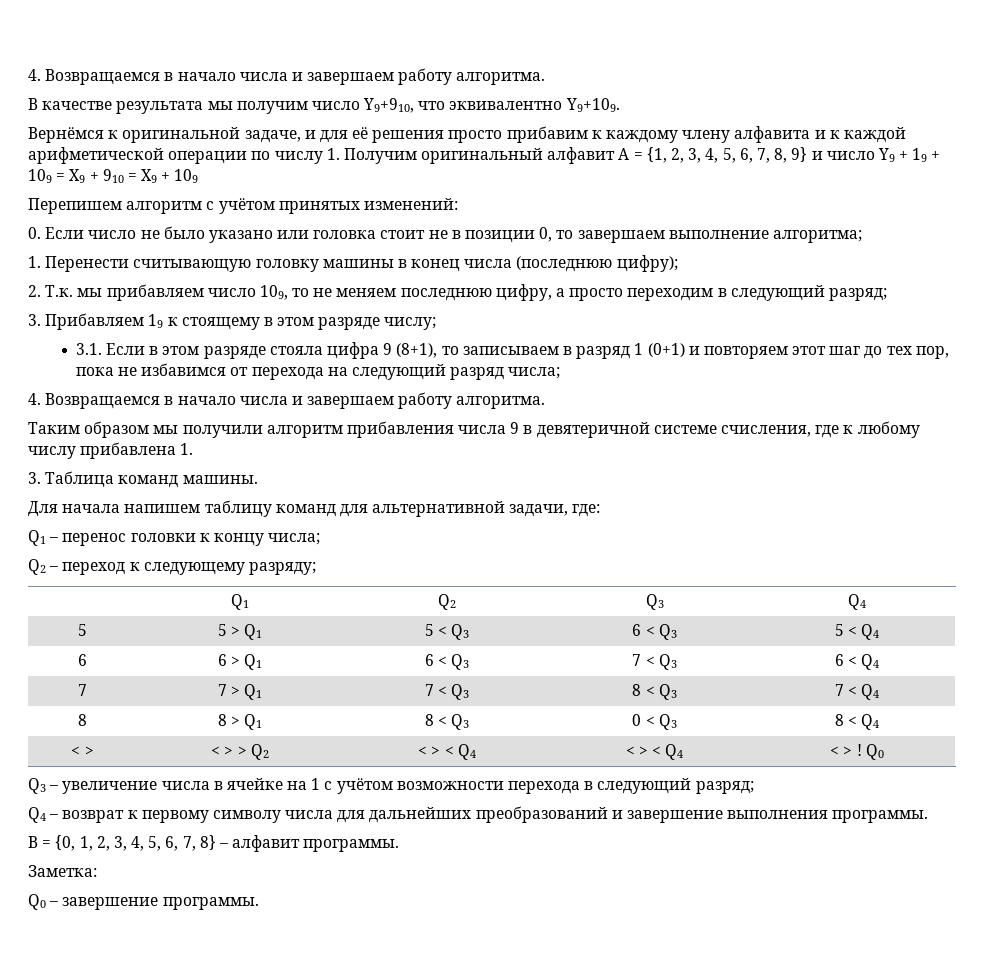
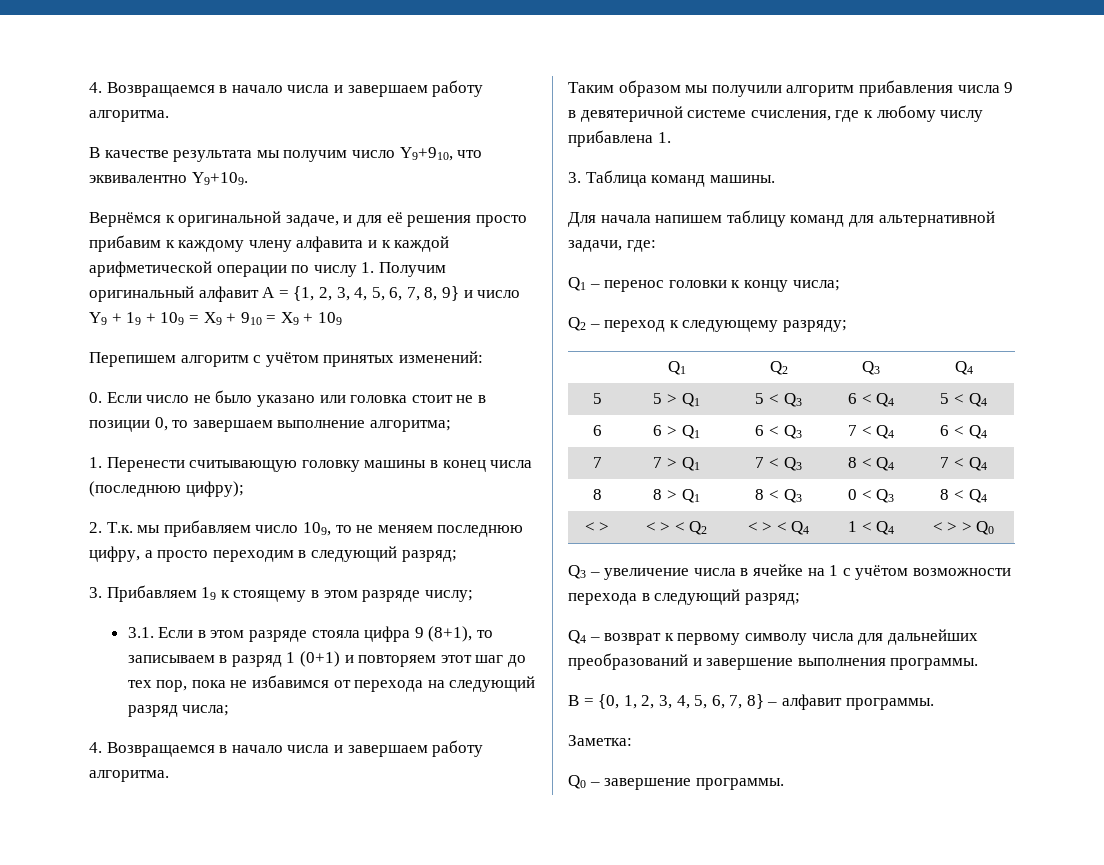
- 5 | 5 > Q1 | 5 < Q3 | 6 < Q3 | 5 < Q4
+ 5 | 5 > Q1 | 5 < Q3 | 6 < Q4 | 5 < Q4
- 6 | 6 > Q1 | 6 < Q3 | 7 < Q3 | 6 < Q4
+ 6 | 6 > Q1 | 6 < Q3 | 7 < Q4 | 6 < Q4
- 7 | 7 > Q1 | 7 < Q3 | 8 < Q3 | 7 < Q4
+ 7 | 7 > Q1 | 7 < Q3 | 8 < Q4 | 7 < Q4
- < > | < > > Q2 | < > < Q4 | < > < Q4 | < > ! Q0
+ < > | < > < Q2 | < > < Q4 | 1 < Q4 | < > > Q0

